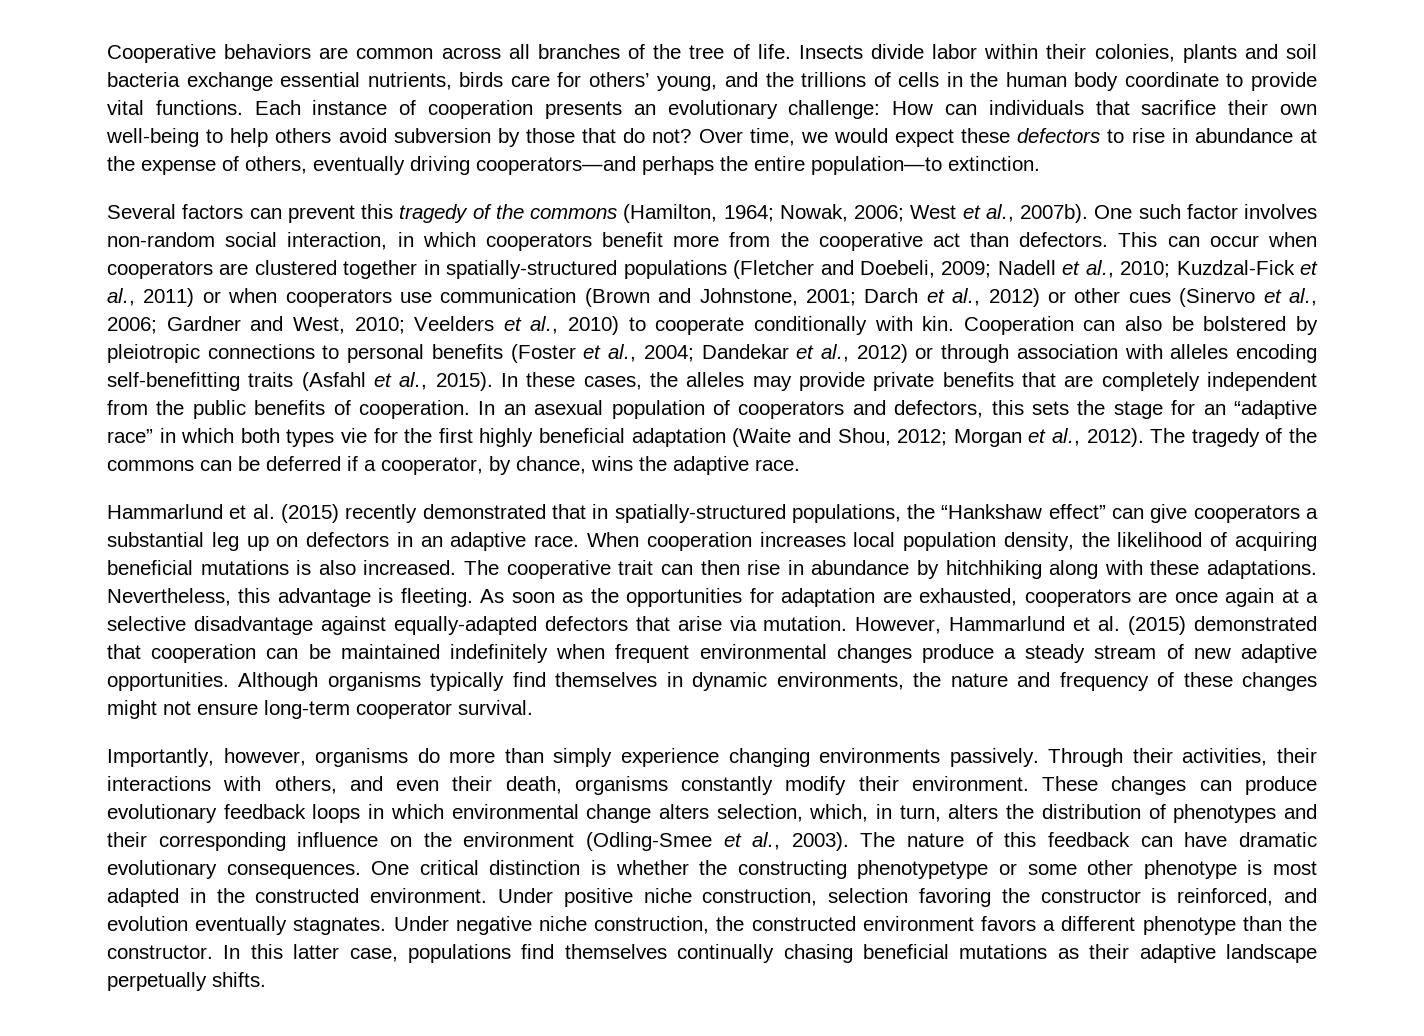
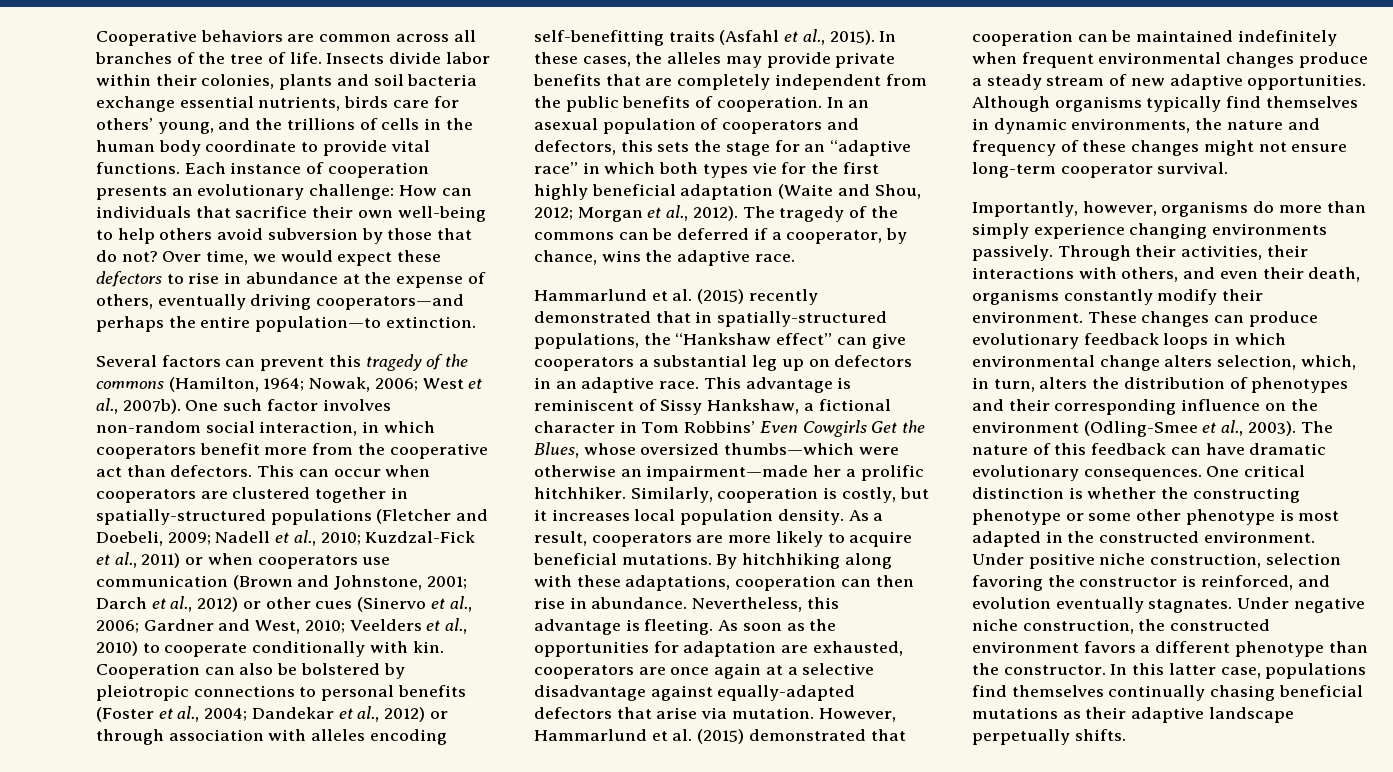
- When cooperation increases local population density, the likelihood of acquiring beneficial mutations is also increased. The cooperative trait can then rise in abundance by hitchhiking along with these adaptations.
+ This advantage is reminiscent of Sissy Hankshaw, a fictional character in Tom Robbins’ Even Cowgirls Get the Blues, whose oversized thumbs—which were otherwise an impairment—made her a prolific hitchhiker. Similarly, cooperation is costly, but it increases local population density. As a result, cooperators are more likely to acquire beneficial mutations. By hitchhiking along with these adaptations, cooperation can then rise in abundance.
- One critical distinction is whether the constructing phenotypetype or some other phenotype is most adapted in the constructed environment.
+ One critical distinction is whether the constructing phenotype or some other phenotype is most adapted in the constructed environment.

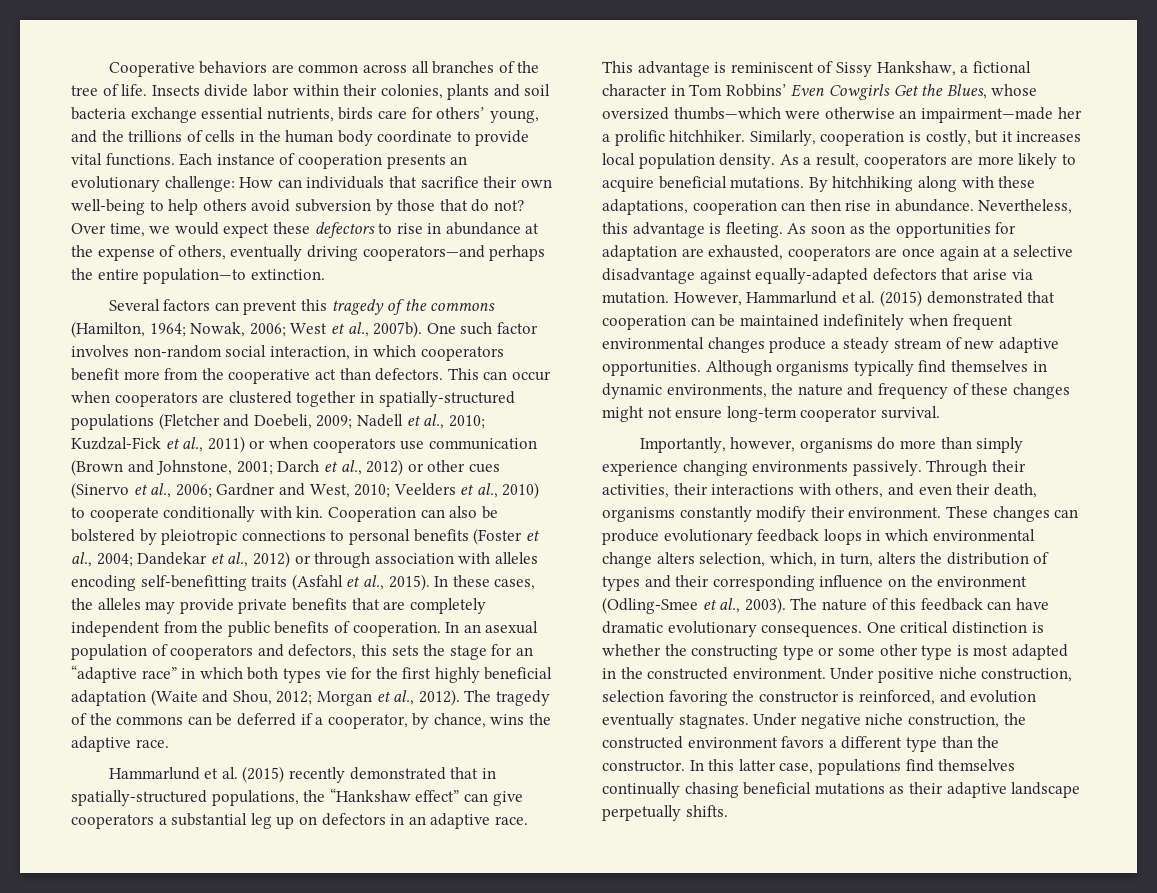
- These changes can produce evolutionary feedback loops in which environmental change alters selection, which, in turn, alters the distribution of phenotypes and their corresponding influence on the environment (Odling-Smee et al., 2003).
+ These changes can produce evolutionary feedback loops in which environmental change alters selection, which, in turn, alters the distribution of types and their corresponding influence on the environment (Odling-Smee et al., 2003).
- One critical distinction is whether the constructing phenotype or some other phenotype is most adapted in the constructed environment.
+ One critical distinction is whether the constructing type or some other type is most adapted in the constructed environment.
- Under negative niche construction, the constructed environment favors a different phenotype than the constructor.
+ Under negative niche construction, the constructed environment favors a different type than the constructor.

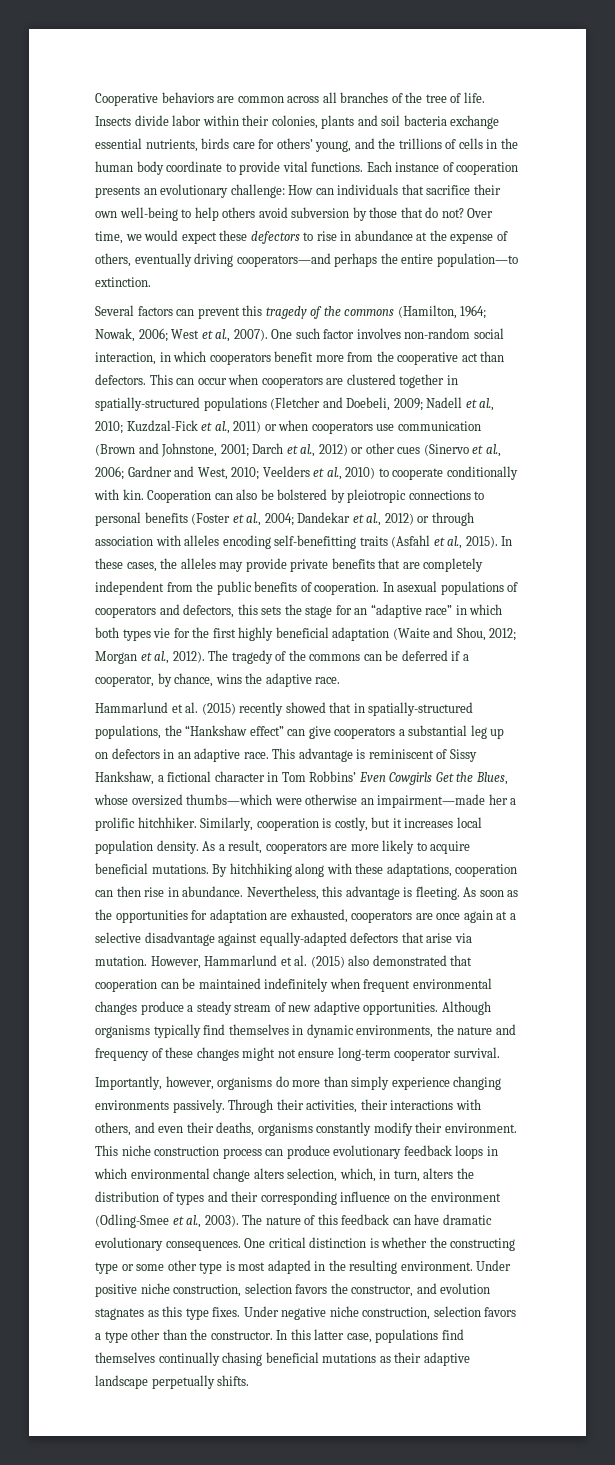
- Several factors can prevent this tragedy of the commons (Hamilton, 1964; Nowak, 2006; West et al., 2007b).
+ Several factors can prevent this tragedy of the commons (Hamilton, 1964; Nowak, 2006; West et al., 2007).
- In an asexual population of cooperators and defectors, this sets the stage for an “adaptive race” in which both types vie for the first highly beneficial adaptation (Waite and Shou, 2012; Morgan et al., 2012).
+ In asexual populations of cooperators and defectors, this sets the stage for an “adaptive race” in which both types vie for the first highly beneficial adaptation (Waite and Shou, 2012; Morgan et al., 2012).
- Hammarlund et al. (2015) recently demonstrated that in spatially-structured populations, the “Hankshaw effect” can give cooperators a substantial leg up on defectors in an adaptive race.
+ Hammarlund et al. (2015) recently showed that in spatially-structured populations, the “Hankshaw effect” can give cooperators a substantial leg up on defectors in an adaptive race.
- However, Hammarlund et al. (2015) demonstrated that cooperation can be maintained indefinitely when frequent environmental changes produce a steady stream of new adaptive opportunities.
+ However, Hammarlund et al. (2015) also demonstrated that cooperation can be maintained indefinitely when frequent environmental changes produce a steady stream of new adaptive opportunities.
- Through their activities, their interactions with others, and even their death, organisms constantly modify their environment.
+ Through their activities, their interactions with others, and even their deaths, organisms constantly modify their environment.
- These changes can produce evolutionary feedback loops in which environmental change alters selection, which, in turn, alters the distribution of types and their corresponding influence on the environment (Odling-Smee et al., 2003).
+ This niche construction process can produce evolutionary feedback loops in which environmental change alters selection, which, in turn, alters the distribution of types and their corresponding influence on the environment (Odling-Smee et al., 2003).
- One critical distinction is whether the constructing type or some other type is most adapted in the constructed environment.
+ One critical distinction is whether the constructing type or some other type is most adapted in the resulting environment.
- Under positive niche construction, selection favoring the constructor is reinforced, and evolution eventually stagnates. Under negative niche construction, the constructed environment favors a different type than the constructor.
+ Under positive niche construction, selection favors the constructor, and evolution stagnates as this type fixes. Under negative niche construction, selection favors a type other than the constructor.

